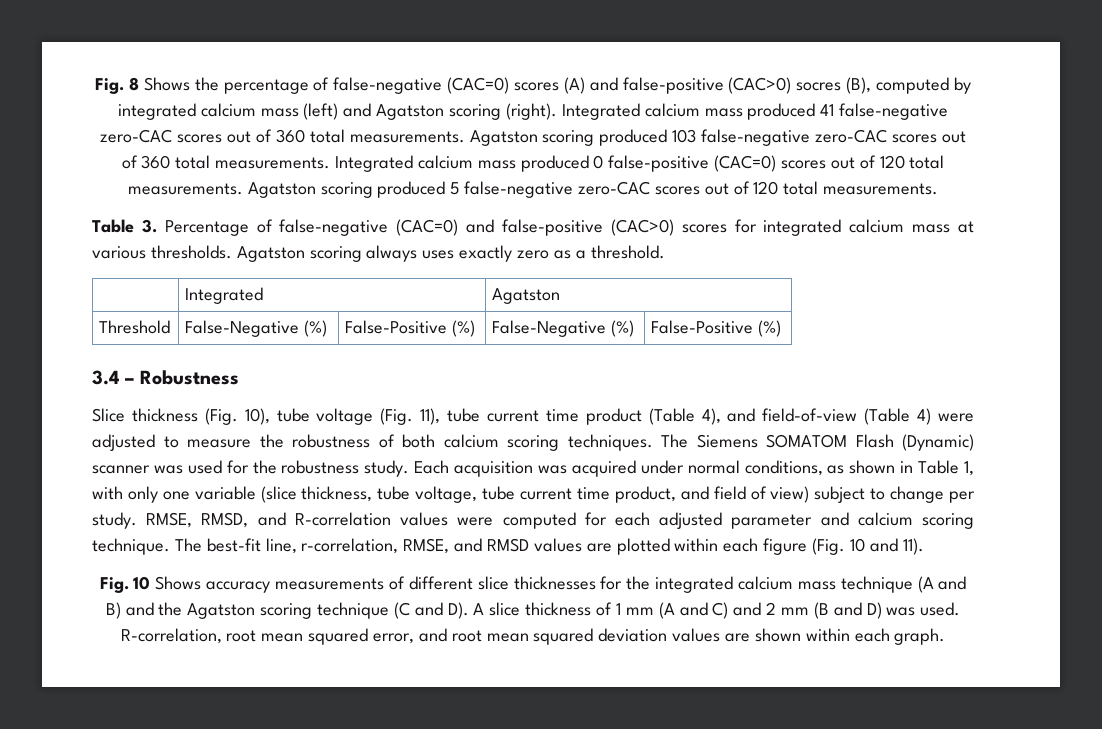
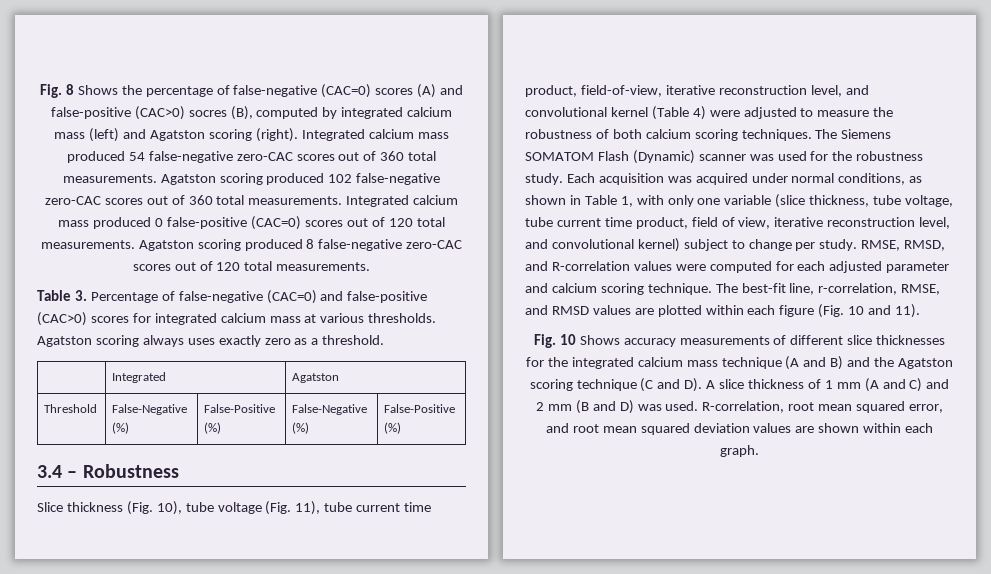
- Integrated calcium mass produced 41 false-negative zero-CAC scores out of 360 total measurements.
+ Integrated calcium mass produced 54 false-negative zero-CAC scores out of 360 total measurements.
- Agatston scoring produced 103 false-negative zero-CAC scores out of 360 total measurements.
+ Agatston scoring produced 102 false-negative zero-CAC scores out of 360 total measurements.
- Agatston scoring produced 5 false-negative zero-CAC scores out of 120 total measurements.
+ Agatston scoring produced 8 false-negative zero-CAC scores out of 120 total measurements.
- Slice thickness (Fig. 10), tube voltage (Fig. 11), tube current time product (Table 4), and field-of-view (Table 4) were adjusted to measure the robustness of both calcium scoring techniques.
+ Slice thickness (Fig. 10), tube voltage (Fig. 11), tube current time product, field-of-view, iterative reconstruction level, and convolutional kernel (Table 4) were adjusted to measure the robustness of both calcium scoring techniques.
- Each acquisition was acquired under normal conditions, as shown in Table 1, with only one variable (slice thickness, tube voltage, tube current time product, and field of view) subject to change per study.
+ Each acquisition was acquired under normal conditions, as shown in Table 1, with only one variable (slice thickness, tube voltage, tube current time product, field of view, iterative reconstruction level, and convolutional kernel) subject to change per study.

